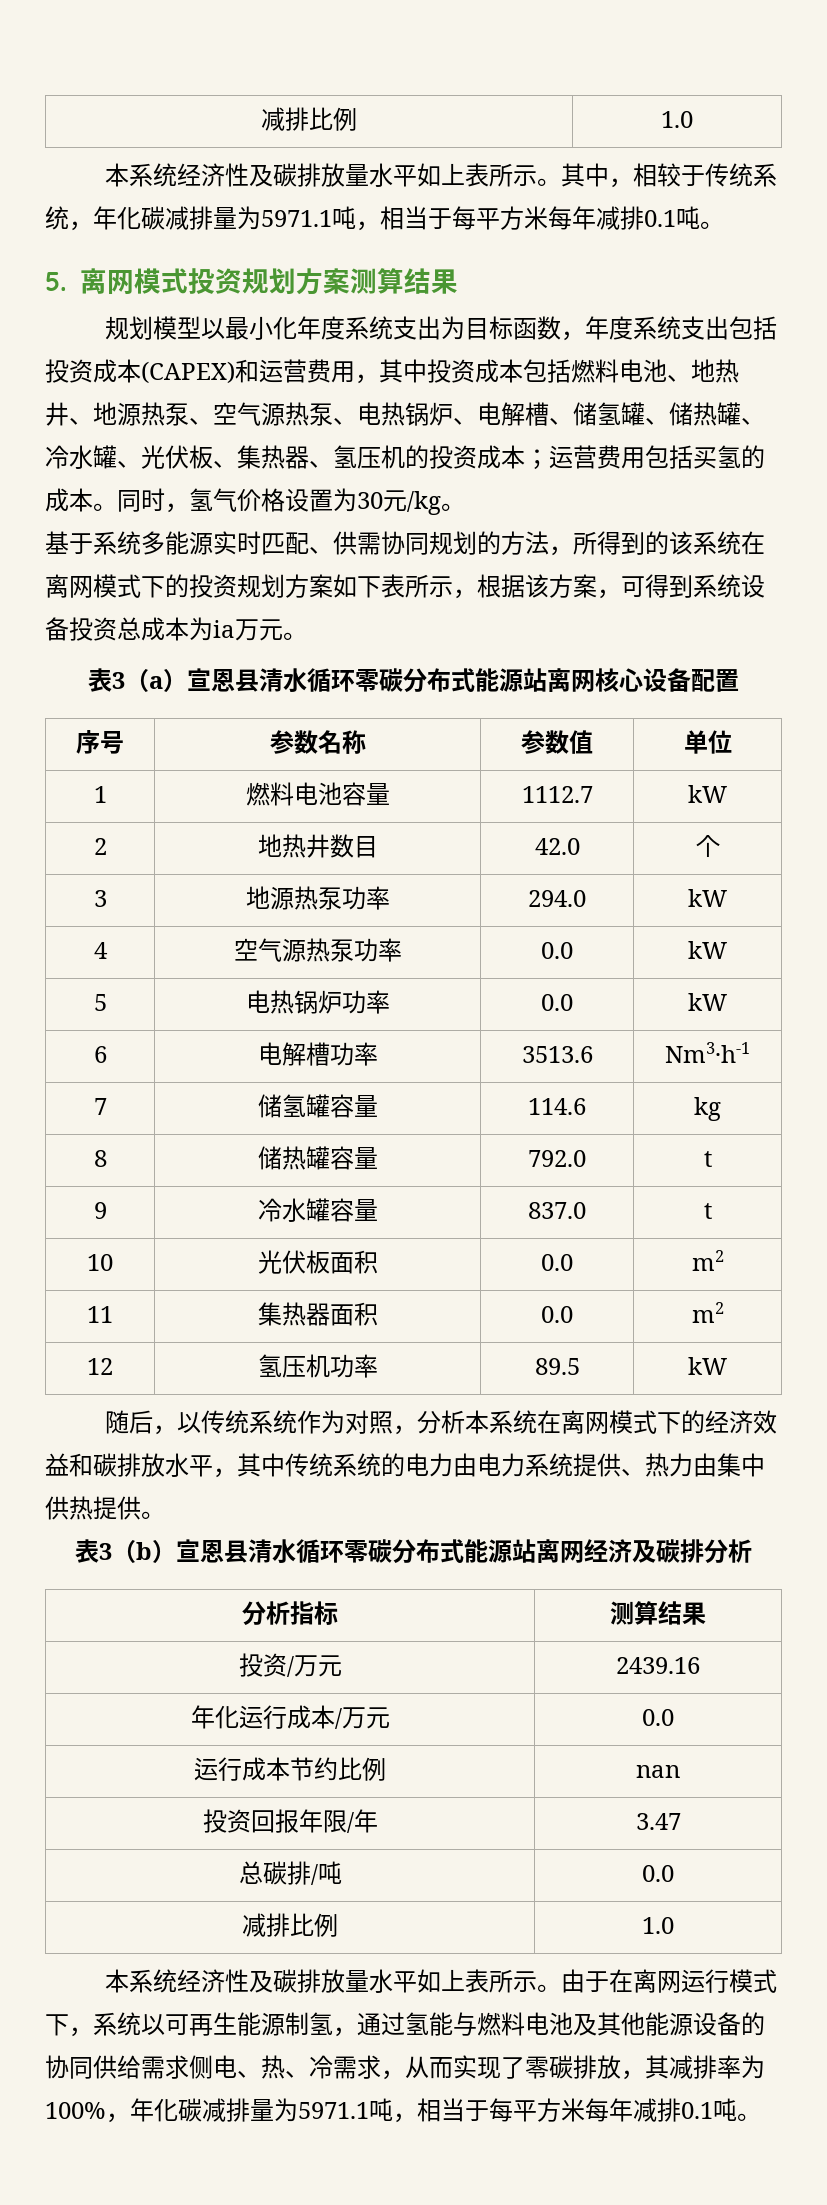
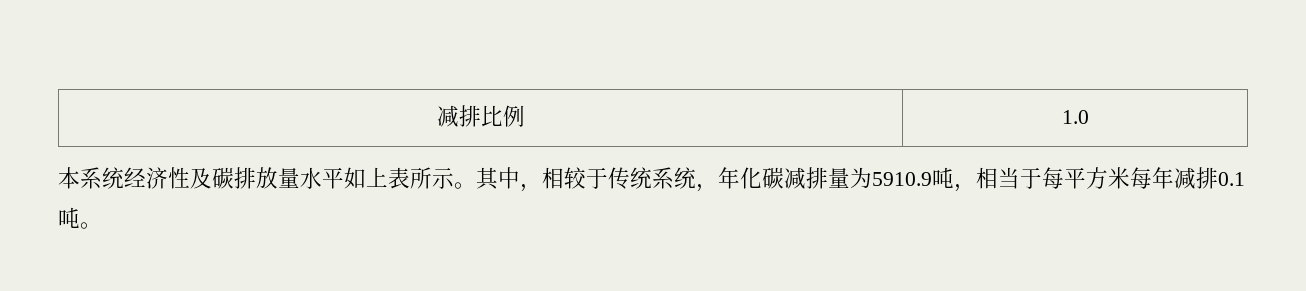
- 其中，相较于传统系统，年化碳减排量为5971.1吨，相当于每平方米每年减排0.1吨。
- 5.离网模式投资规划方案测算结果
- 规划模型以最小化年度系统支出为目标函数，年度系统支出包括投资成本(CAPEX)和运营费用，其中投资成本包括燃料电池、地热井、地源热泵、空气源热泵、电热锅炉、电解槽、储氢罐、储热罐、冷水罐、光伏板、集热器、氢压机的投资成本；运营费用包括买氢的成本。同时，氢气价格设置为30元/kg。
- 基于系统多能源实时匹配、供需协同规划的方法，所得到的该系统在离网模式下的投资规划方案如下表所示，根据该方案，可得到系统设备投资总成本为ia万元。
- 表3（a）宣恩县清水循环零碳分布式能源站离网核心设备配置
- 序号 | 参数名称 | 参数值 | 单位
- 1 | 燃料电池容量 | 1112.7 | kW
- 2 | 地热井数目 | 42.0 | 个
- 3 | 地源热泵功率 | 294.0 | kW
- 4 | 空气源热泵功率 | 0.0 | kW
- 5 | 电热锅炉功率 | 0.0 | kW
- 6 | 电解槽功率 | 3513.6 | Nm3·h-1
- 7 | 储氢罐容量 | 114.6 | kg
- 8 | 储热罐容量 | 792.0 | t
- 9 | 冷水罐容量 | 837.0 | t
- 10 | 光伏板面积 | 0.0 | m2
- 11 | 集热器面积 | 0.0 | m2
- 12 | 氢压机功率 | 89.5 | kW
- 随后，以传统系统作为对照，分析本系统在离网模式下的经济效益和碳排放水平，其中传统系统的电力由电力系统提供、热力由集中供热提供。
- 表3（b）宣恩县清水循环零碳分布式能源站离网经济及碳排分析
- 分析指标 | 测算结果
- 投资/万元 | 2439.16
- 年化运行成本/万元 | 0.0
- 运行成本节约比例 | nan
- 投资回报年限/年 | 3.47
- 总碳排/吨 | 0.0
- 减排比例 | 1.0
- 本系统经济性及碳排放量水平如上表所示。由于在离网运行模式下，系统以可再生能源制氢，通过氢能与燃料电池及其他能源设备的协同供给需求侧电、热、冷需求，从而实现了零碳排放，其减排率为100%，年化碳减排量为5971.1吨，相当于每平方米每年减排0.1吨。
+ 其中，相较于传统系统，年化碳减排量为5910.9吨，相当于每平方米每年减排0.1吨。

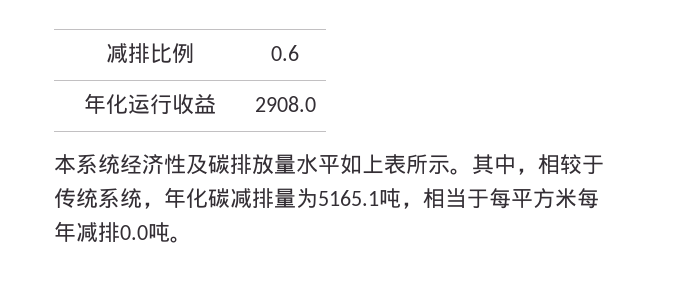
- 减排比例 | 1.0
+ 减排比例 | 0.6
+ 年化运行收益 | 2908.0
- 其中，相较于传统系统，年化碳减排量为5910.9吨，相当于每平方米每年减排0.1吨。
+ 其中，相较于传统系统，年化碳减排量为5165.1吨，相当于每平方米每年减排0.0吨。

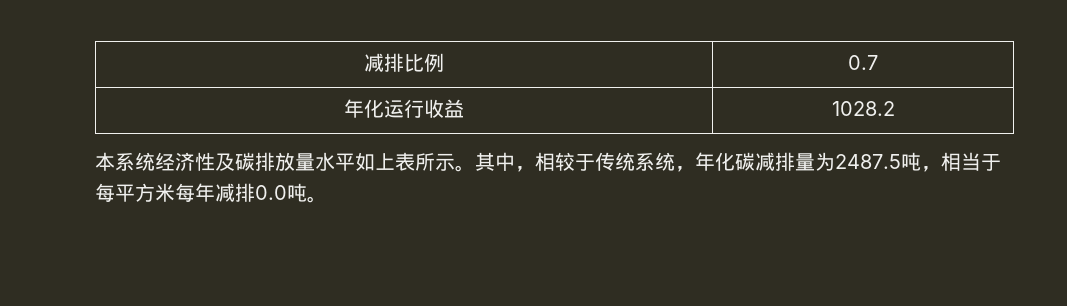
- 减排比例 | 0.6
+ 减排比例 | 0.7
- 年化运行收益 | 2908.0
+ 年化运行收益 | 1028.2
- 其中，相较于传统系统，年化碳减排量为5165.1吨，相当于每平方米每年减排0.0吨。
+ 其中，相较于传统系统，年化碳减排量为2487.5吨，相当于每平方米每年减排0.0吨。

